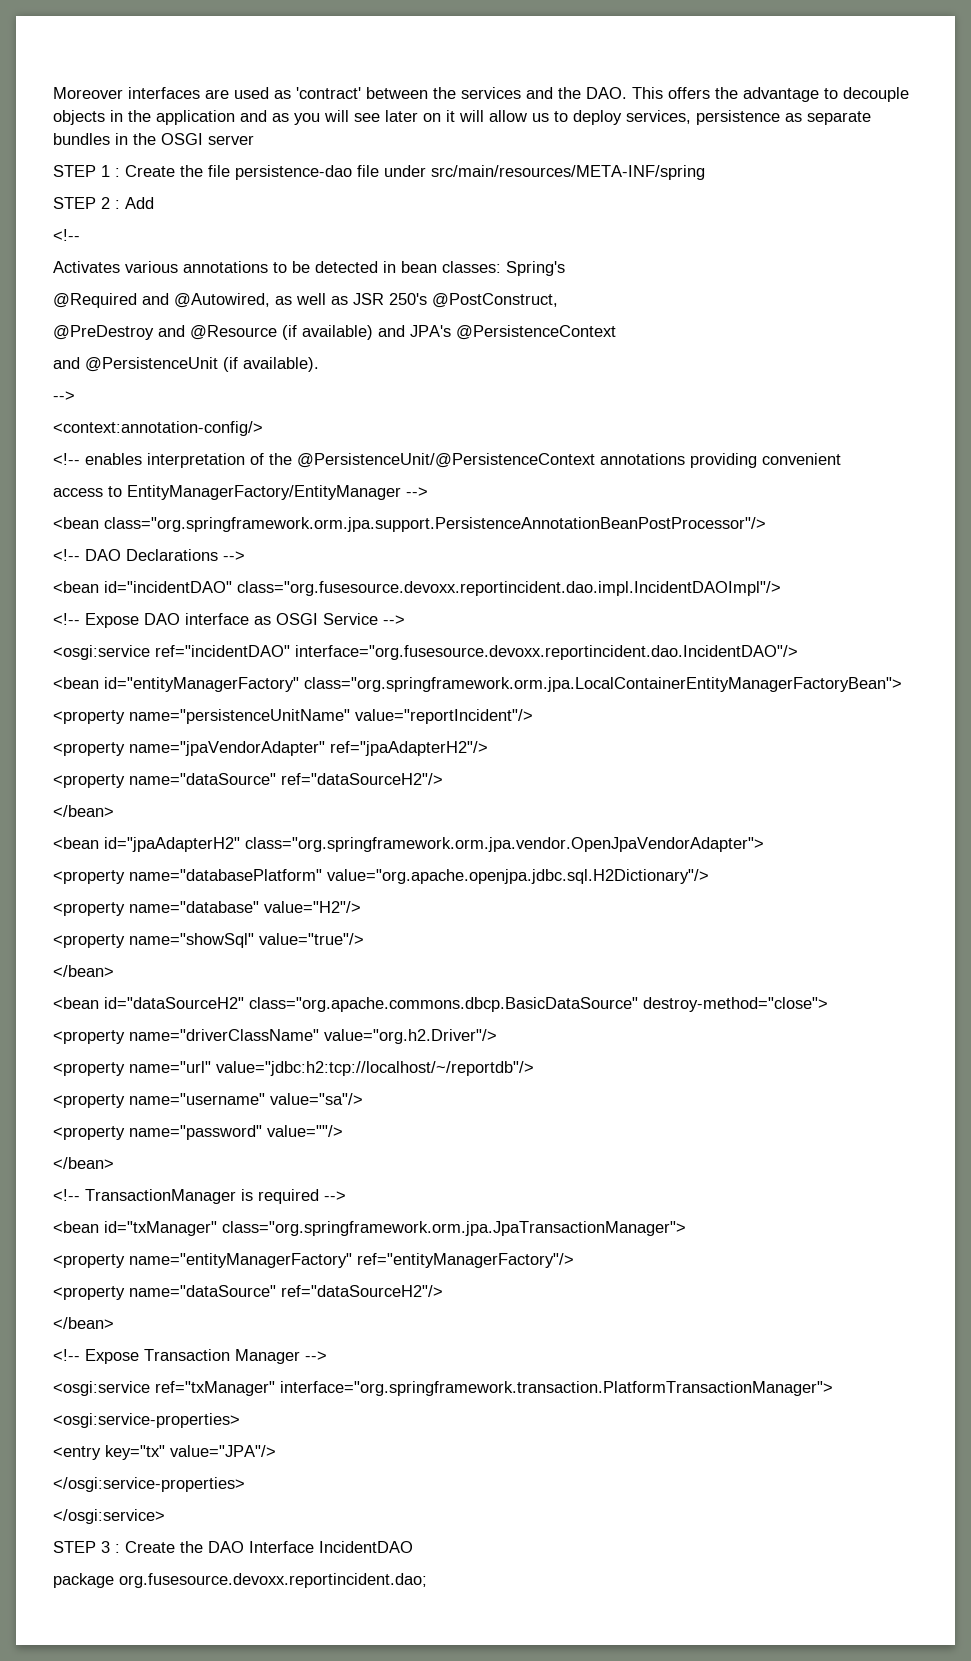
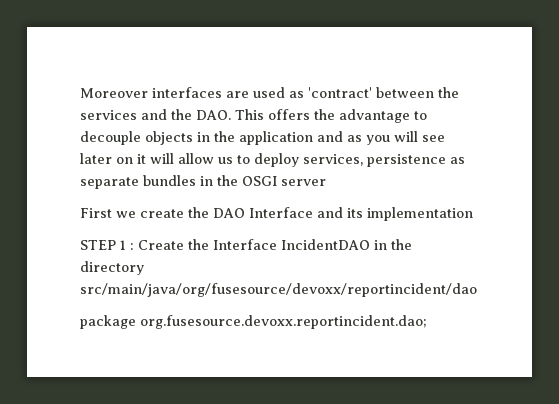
+ First we create the DAO Interface and its implementation
- STEP 1 : Create the file persistence-dao file under src/main/resources/META-INF/spring
- STEP 2 : Add
- <!--
- Activates various annotations to be detected in bean classes: Spring's
- @Required and @Autowired, as well as JSR 250's @PostConstruct,
- @PreDestroy and @Resource (if available) and JPA's @PersistenceContext
- and @PersistenceUnit (if available).
- -->
- <context:annotation-config/>
- <!-- enables interpretation of the @PersistenceUnit/@PersistenceContext annotations providing convenient
- access to EntityManagerFactory/EntityManager -->
- <bean class="org.springframework.orm.jpa.support.PersistenceAnnotationBeanPostProcessor"/>
- <!-- DAO Declarations -->
- <bean id="incidentDAO" class="org.fusesource.devoxx.reportincident.dao.impl.IncidentDAOImpl"/>
- <!-- Expose DAO interface as OSGI Service -->
- <osgi:service ref="incidentDAO" interface="org.fusesource.devoxx.reportincident.dao.IncidentDAO"/>
- <bean id="entityManagerFactory" class="org.springframework.orm.jpa.LocalContainerEntityManagerFactoryBean">
- <property name="persistenceUnitName" value="reportIncident"/>
- <property name="jpaVendorAdapter" ref="jpaAdapterH2"/>
- <property name="dataSource" ref="dataSourceH2"/>
- </bean>
- <bean id="jpaAdapterH2" class="org.springframework.orm.jpa.vendor.OpenJpaVendorAdapter">
- <property name="databasePlatform" value="org.apache.openjpa.jdbc.sql.H2Dictionary"/>
- <property name="database" value="H2"/>
- <property name="showSql" value="true"/>
- </bean>
- <bean id="dataSourceH2" class="org.apache.commons.dbcp.BasicDataSource" destroy-method="close">
- <property name="driverClassName" value="org.h2.Driver"/>
- <property name="url" value="jdbc:h2:tcp://localhost/~/reportdb"/>
- <property name="username" value="sa"/>
- <property name="password" value=""/>
- </bean>
- <!-- TransactionManager is required -->
- <bean id="txManager" class="org.springframework.orm.jpa.JpaTransactionManager">
- <property name="entityManagerFactory" ref="entityManagerFactory"/>
- <property name="dataSource" ref="dataSourceH2"/>
- </bean>
- <!-- Expose Transaction Manager -->
- <osgi:service ref="txManager" interface="org.springframework.transaction.PlatformTransactionManager">
- <osgi:service-properties>
- <entry key="tx" value="JPA"/>
- </osgi:service-properties>
- </osgi:service>
- STEP 3 : Create the DAO Interface IncidentDAO
+ STEP 1 : Create the Interface IncidentDAO in the directory src/main/java/org/fusesource/devoxx/reportincident/dao

